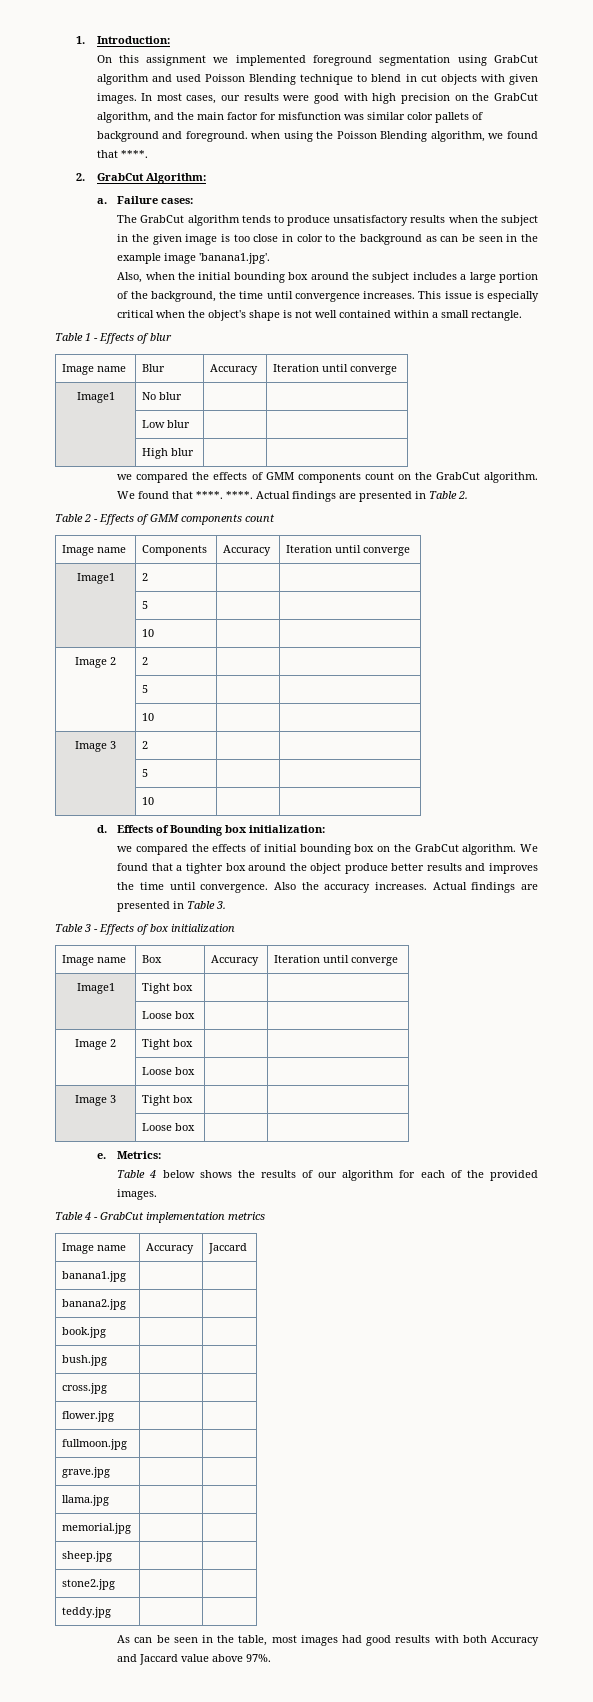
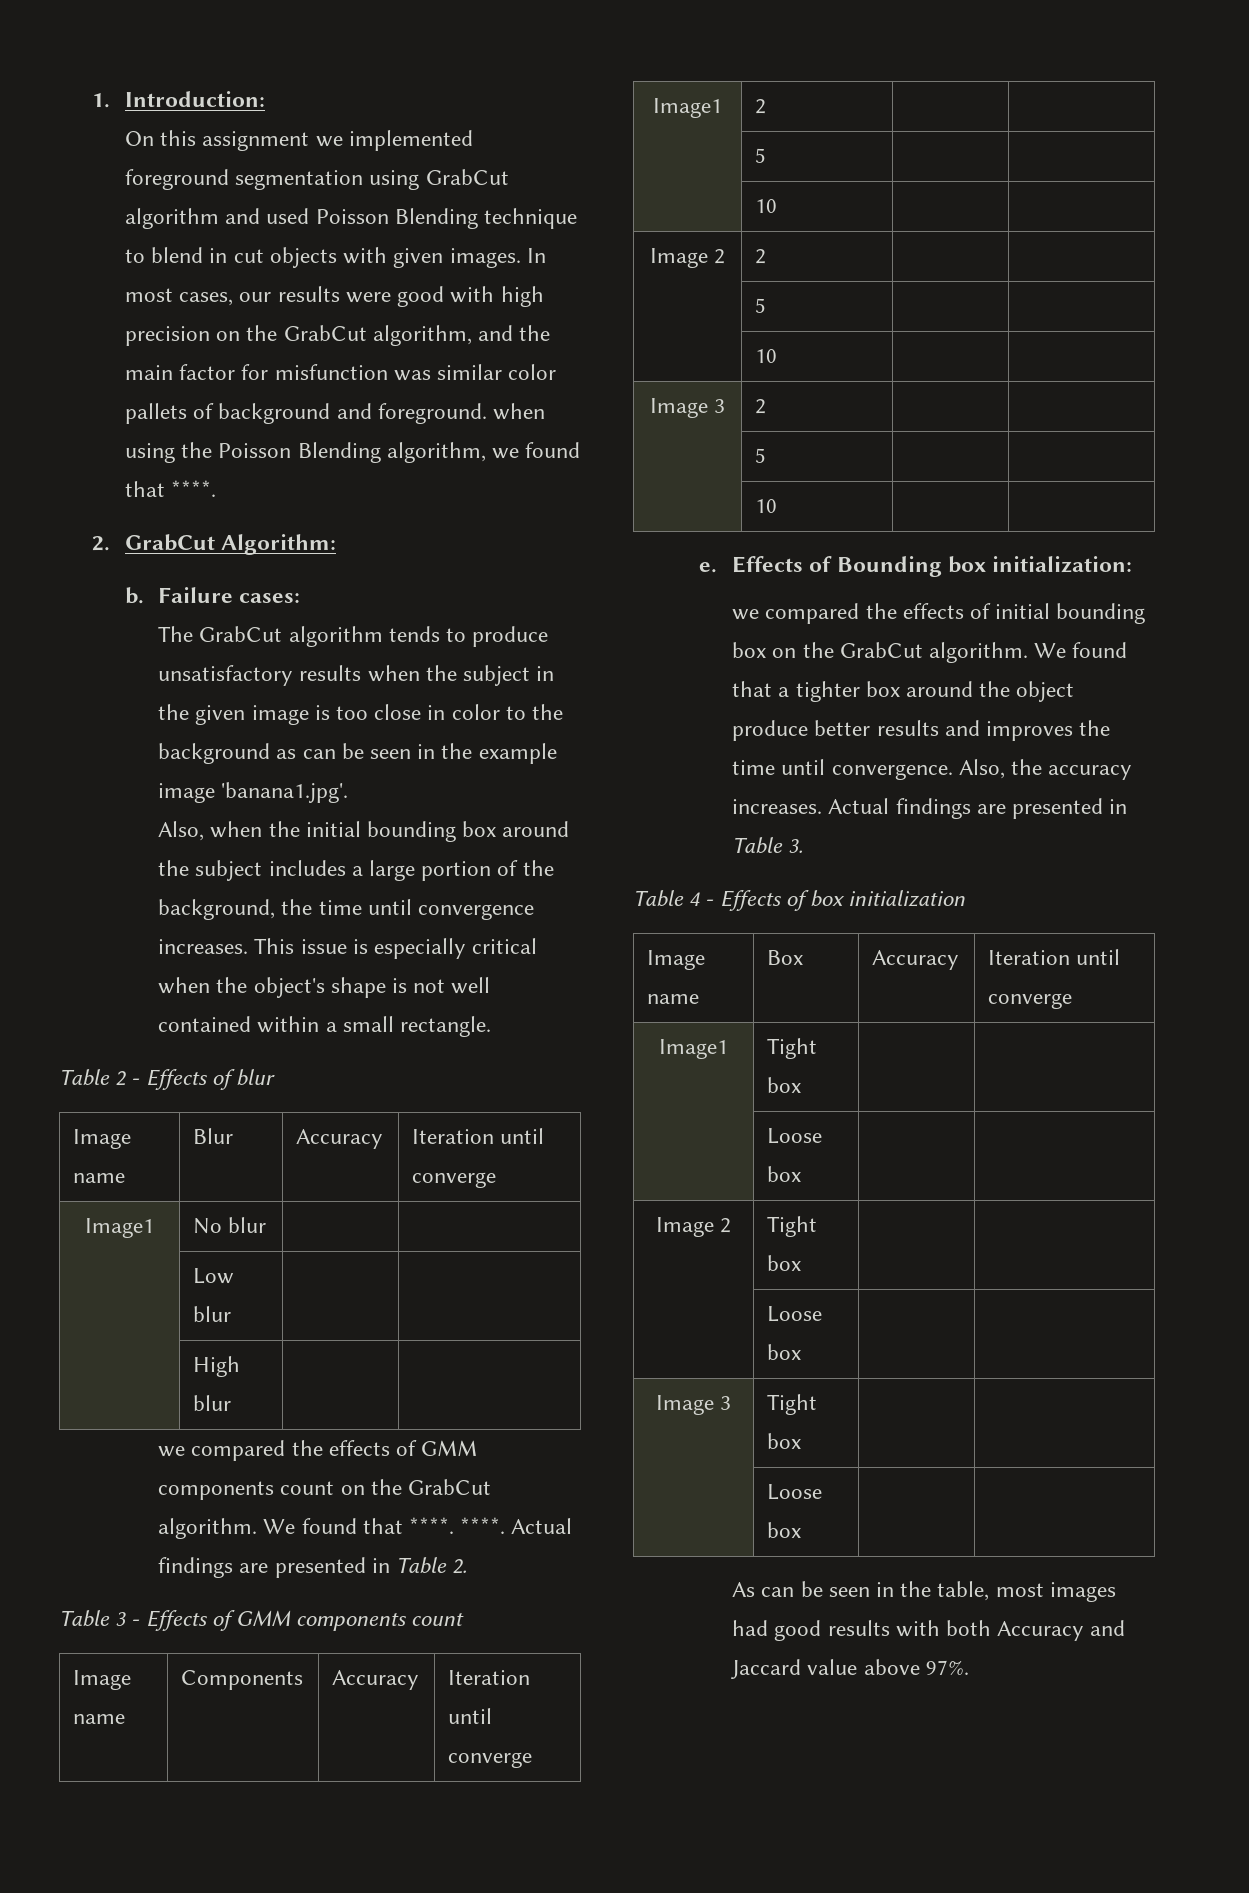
- a.
+ b.
- Table 1 - Effects of blur
+ Table 2 - Effects of blur
- Table 2 - Effects of GMM components count
+ Table 3 - Effects of GMM components count
- d.
+ e.
- Also the accuracy increases.
+ Also, the accuracy increases.
- Table 3 - Effects of box initialization
+ Table 4 - Effects of box initialization
- e. Metrics:
- Table 4 below shows the results of our algorithm for each of the provided images.
- Table 4 - GrabCut implementation metrics
- Image name | Accuracy | Jaccard
- banana1.jpg | |
- banana2.jpg | |
- book.jpg | |
- bush.jpg | |
- cross.jpg | |
- flower.jpg | |
- fullmoon.jpg | |
- grave.jpg | |
- llama.jpg | |
- memorial.jpg | |
- sheep.jpg | |
- stone2.jpg | |
- teddy.jpg | |

